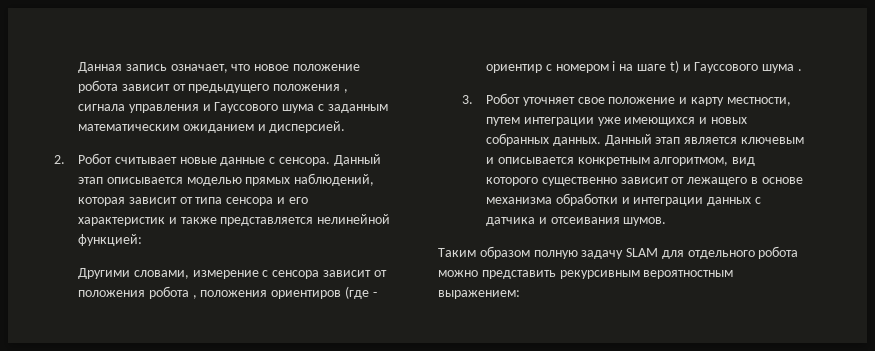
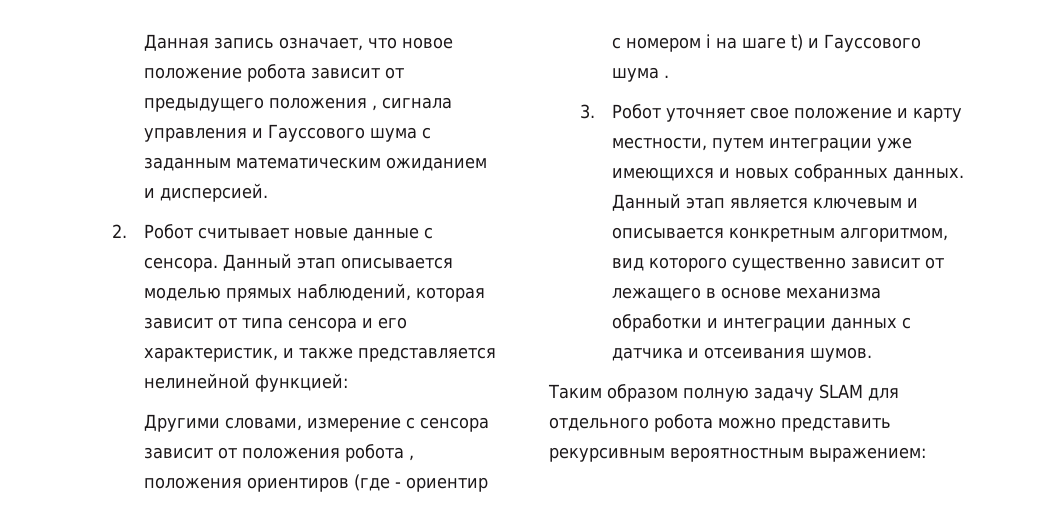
- Данный этап описывается моделью прямых наблюдений, которая зависит от типа сенсора и его характеристик и также представляется нелинейной функцией:
+ Данный этап описывается моделью прямых наблюдений, которая зависит от типа сенсора и его характеристик, и также представляется нелинейной функцией:

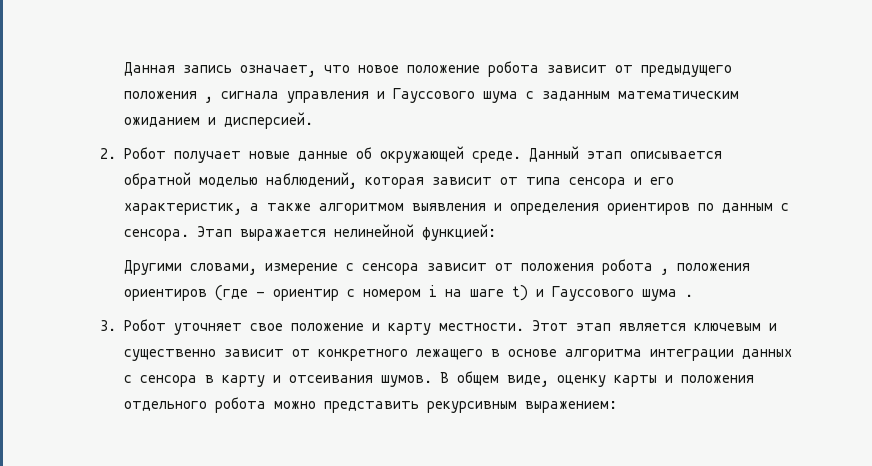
- 2. Робот считывает новые данные с сенсора.
+ 2. Робот получает новые данные об окружающей среде.
- Данный этап описывается моделью прямых наблюдений, которая зависит от типа сенсора и его характеристик, и также представляется нелинейной функцией:
+ Данный этап описывается обратной моделью наблюдений, которая зависит от типа сенсора и его характеристик, а также алгоритмом выявления и определения ориентиров по данным с сенсора. Этап выражается нелинейной функцией:
- 3. Робот уточняет свое положение и карту местности, путем интеграции уже имеющихся и новых собранных данных. Данный этап является ключевым и описывается конкретным алгоритмом, вид которого существенно зависит от лежащего в основе механизма обработки и интеграции данных с датчика и отсеивания шумов.
- Таким образом полную задачу SLAM для отдельного робота можно представить рекурсивным вероятностным выражением:
+ 3. Робот уточняет свое положение и карту местности. Этот этап является ключевым и существенно зависит от конкретного лежащего в основе алгоритма интеграции данных с сенсора в карту и отсеивания шумов. В общем виде, оценку карты и положения отдельного робота можно представить рекурсивным выражением:

